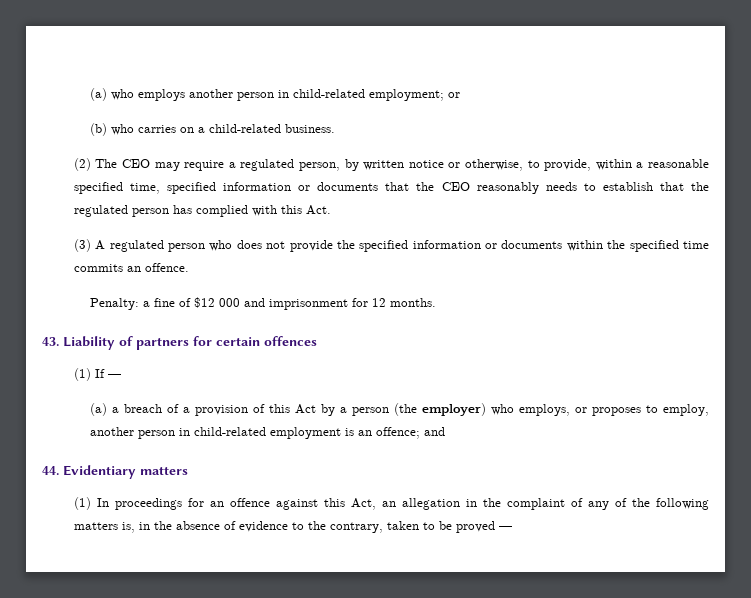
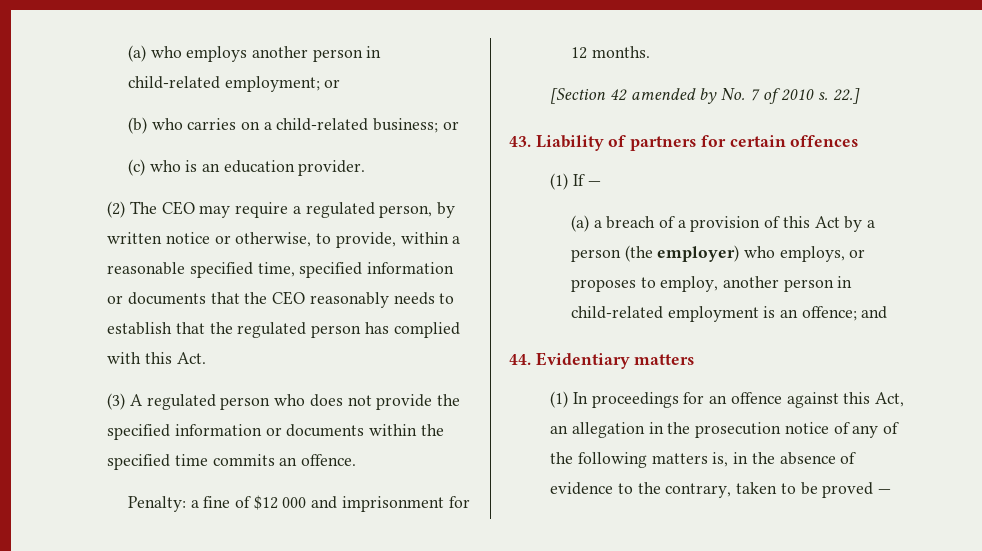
- (b) who carries on a child-related business.
+ (b) who carries on a child-related business; or
+ (c) who is an education provider.
+ [Section 42 amended by No. 7 of 2010 s. 22.]
- (1) In proceedings for an offence against this Act, an allegation in the complaint of any of the following matters is, in the absence of evidence to the contrary, taken to be proved —
+ (1) In proceedings for an offence against this Act, an allegation in the prosecution notice of any of the following matters is, in the absence of evidence to the contrary, taken to be proved —

